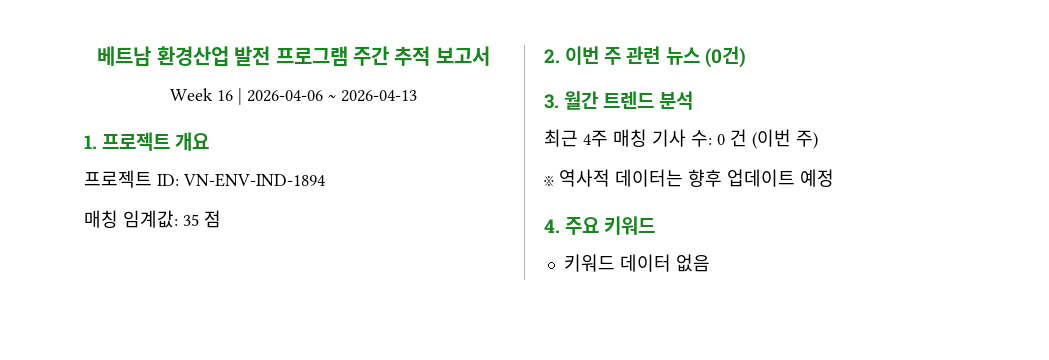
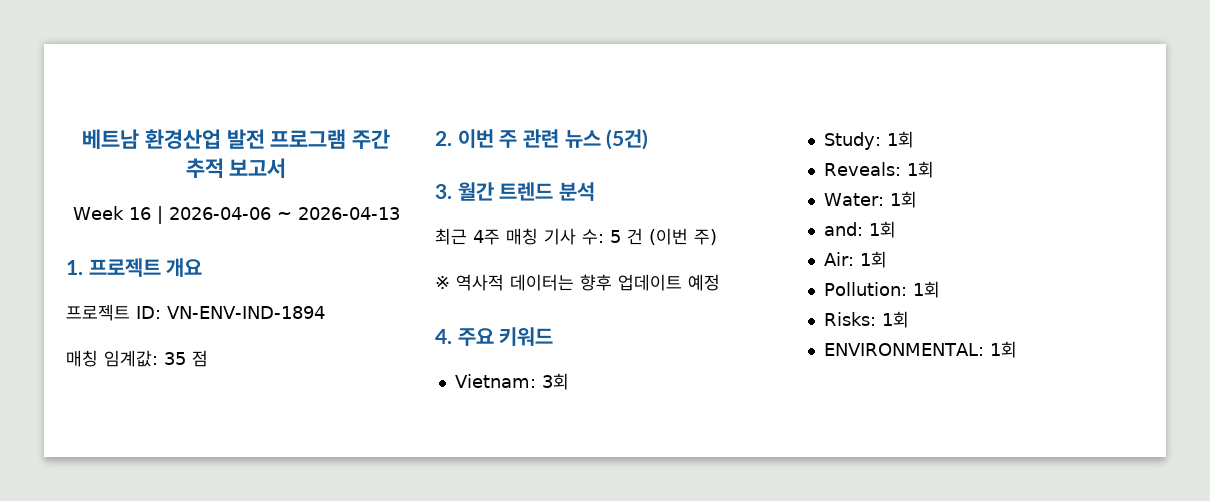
- 2. 이번 주 관련 뉴스 (0건)
+ 2. 이번 주 관련 뉴스 (5건)
- 최근 4주 매칭 기사 수: 0 건 (이번 주)
+ 최근 4주 매칭 기사 수: 5 건 (이번 주)
- 키워드 데이터 없음
+ Vietnam: 3회
+ Study: 1회
+ Reveals: 1회
+ Water: 1회
+ and: 1회
+ Air: 1회
+ Pollution: 1회
+ Risks: 1회
+ ENVIRONMENTAL: 1회

